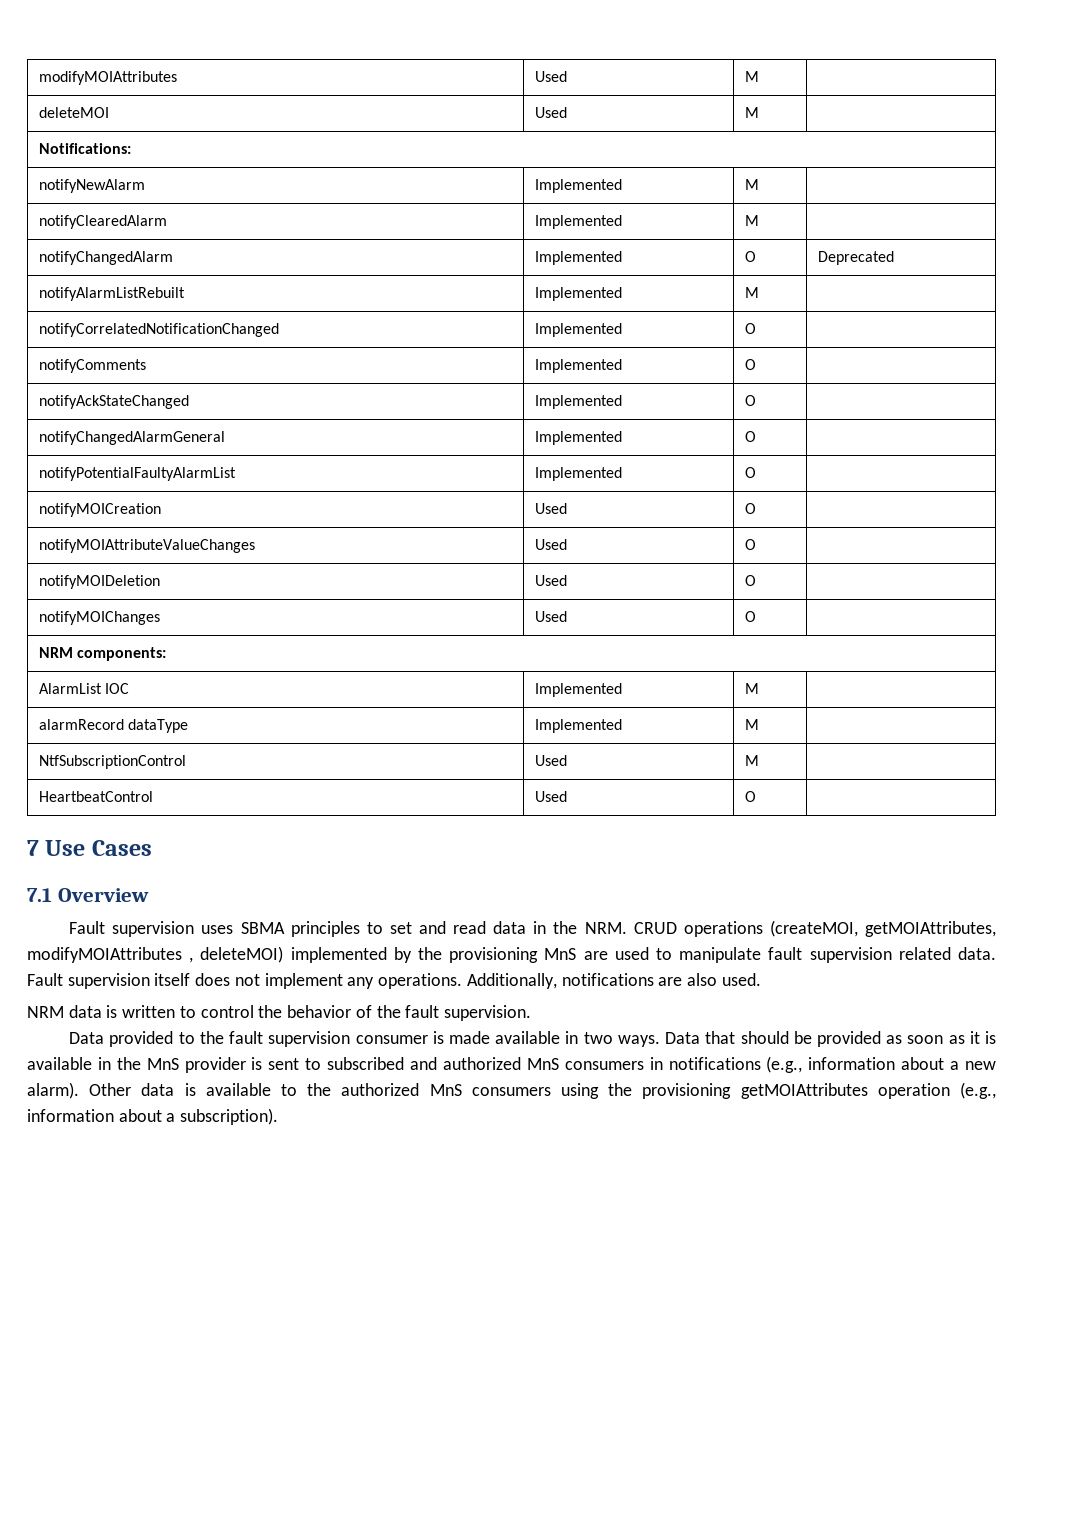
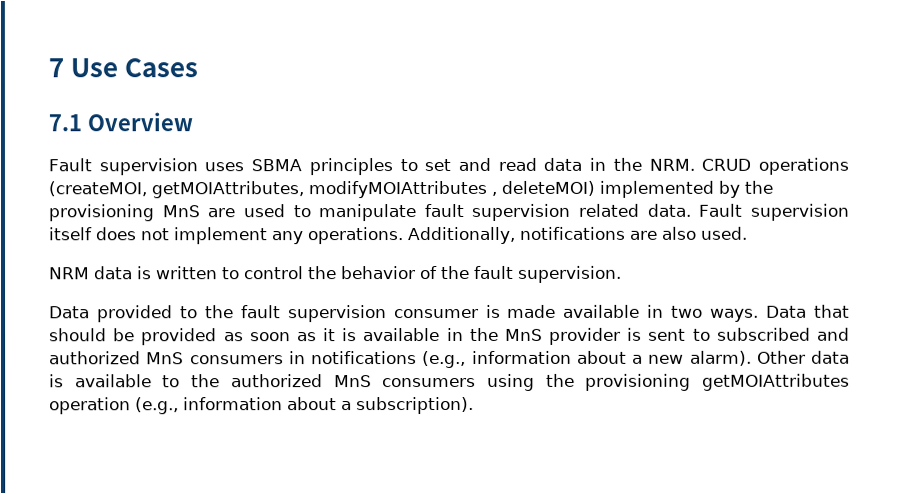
- modifyMOIAttributes | Used | M |
- deleteMOI | Used | M |
- Notifications:
- notifyNewAlarm | Implemented | M |
- notifyClearedAlarm | Implemented | M |
- notifyChangedAlarm | Implemented | O | Deprecated
- notifyAlarmListRebuilt | Implemented | M |
- notifyCorrelatedNotificationChanged | Implemented | O |
- notifyComments | Implemented | O |
- notifyAckStateChanged | Implemented | O |
- notifyChangedAlarmGeneral | Implemented | O |
- notifyPotentialFaultyAlarmList | Implemented | O |
- notifyMOICreation | Used | O |
- notifyMOIAttributeValueChanges | Used | O |
- notifyMOIDeletion | Used | O |
- notifyMOIChanges | Used | O |
- NRM components:
- AlarmList IOC | Implemented | M |
- alarmRecord dataType | Implemented | M |
- NtfSubscriptionControl | Used | M |
- HeartbeatControl | Used | O |

